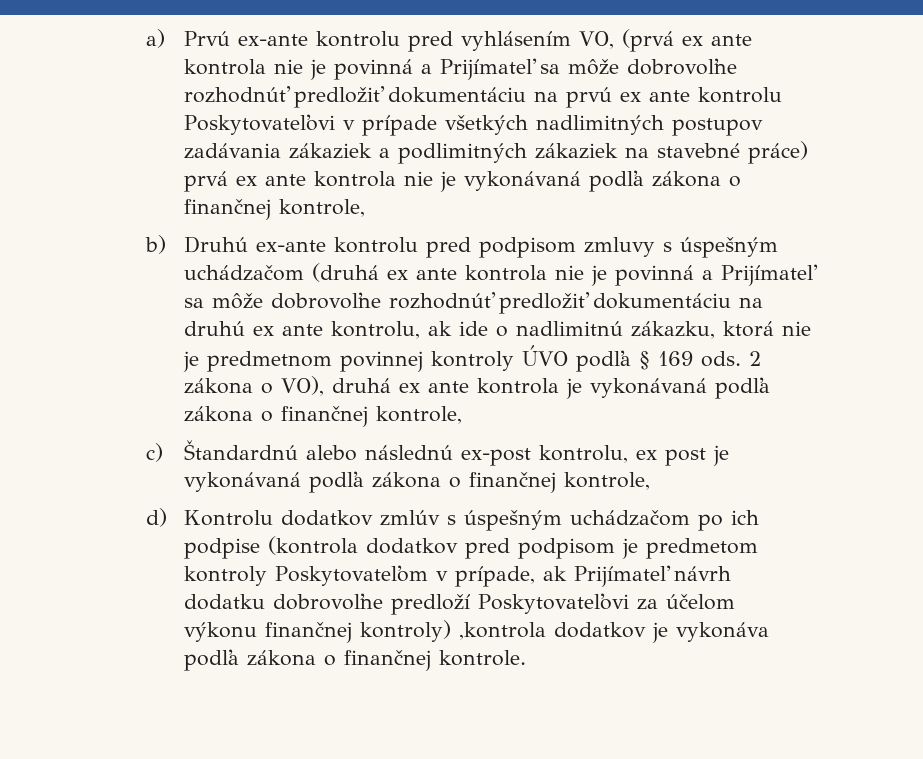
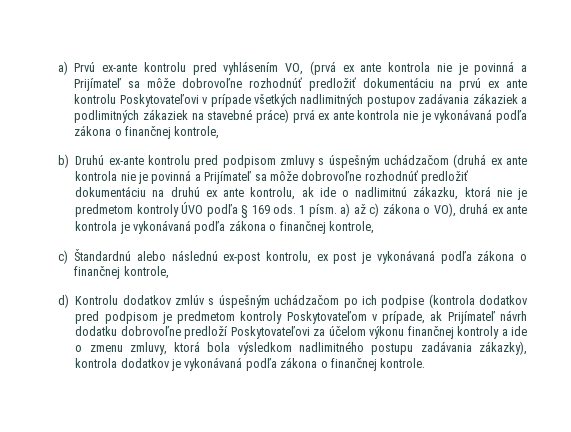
- b) Druhú ex-ante kontrolu pred podpisom zmluvy s úspešným uchádzačom (druhá ex ante kontrola nie je povinná a Prijímateľ sa môže dobrovoľne rozhodnúť predložiť dokumentáciu na druhú ex ante kontrolu, ak ide o nadlimitnú zákazku, ktorá nie je predmetnom povinnej kontroly ÚVO podľa § 169 ods.
+ b) Druhú ex-ante kontrolu pred podpisom zmluvy s úspešným uchádzačom (druhá ex ante kontrola nie je povinná a Prijímateľ sa môže dobrovoľne rozhodnúť predložiť dokumentáciu na druhú ex ante kontrolu, ak ide o nadlimitnú zákazku, ktorá nie je predmetom kontroly ÚVO podľa § 169 ods.
- 2 zákona o VO), druhá ex ante kontrola je vykonávaná podľa zákona o finančnej kontrole,
+ 1 písm. a) až c) zákona o VO), druhá ex ante kontrola je vykonávaná podľa zákona o finančnej kontrole,
- d) Kontrolu dodatkov zmlúv s úspešným uchádzačom po ich podpise (kontrola dodatkov pred podpisom je predmetom kontroly Poskytovateľom v prípade, ak Prijímateľ návrh dodatku dobrovoľne predloží Poskytovateľovi za účelom výkonu finančnej kontroly) ,kontrola dodatkov je vykonáva podľa zákona o finančnej kontrole.
+ d) Kontrolu dodatkov zmlúv s úspešným uchádzačom po ich podpise (kontrola dodatkov pred podpisom je predmetom kontroly Poskytovateľom v prípade, ak Prijímateľ návrh dodatku dobrovoľne predloží Poskytovateľovi za účelom výkonu finančnej kontroly a ide o zmenu zmluvy, ktorá bola výsledkom nadlimitného postupu zadávania zákazky), kontrola dodatkov je vykonávaná podľa zákona o finančnej kontrole.

